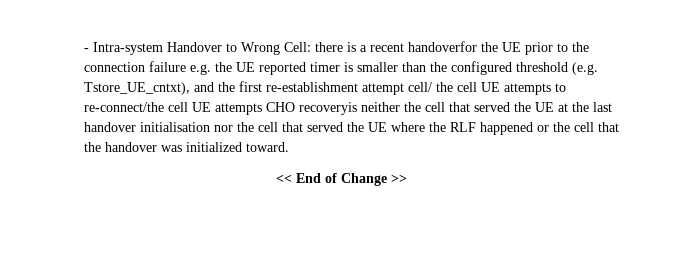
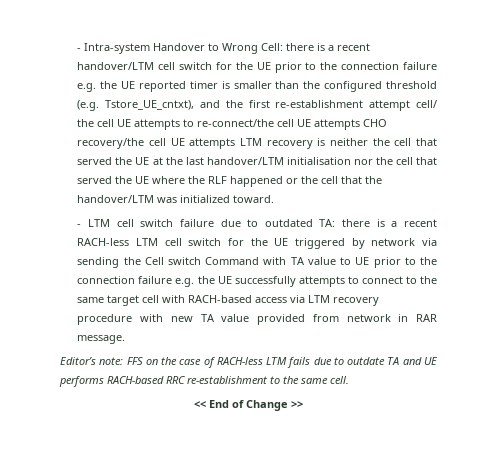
- there is a recent handoverfor the UE prior to the connection failure e.g. the UE reported timer is smaller than the configured threshold (e.g. Tstore_UE_cntxt), and the first re-establishment attempt cell/ the cell UE attempts to re-connect/the cell UE attempts CHO recoveryis neither the cell that served the UE at the last handover initialisation nor the cell that served the UE where the RLF happened or the cell that the handover was initialized toward.
+ there is a recent handover/LTM cell switch for the UE prior to the connection failure e.g. the UE reported timer is smaller than the configured threshold (e.g. Tstore_UE_cntxt), and the first re-establishment attempt cell/ the cell UE attempts to re-connect/the cell UE attempts CHO recovery/the cell UE attempts LTM recovery is neither the cell that served the UE at the last handover/LTM initialisation nor the cell that served the UE where the RLF happened or the cell that the handover/LTM was initialized toward.
+ - LTM cell switch failure due to outdated TA: there is a recent RACH-less LTM cell switch for the UE triggered by network via sending the Cell switch Command with TA value to UE prior to the connection failure e.g. the UE successfully attempts to connect to the same target cell with RACH-based access via LTM recovery procedure with new TA value provided from network in RAR message.
+ Editor’s note: FFS on the case of RACH-less LTM fails due to outdate TA and UE performs RACH-based RRC re-establishment to the same cell.

